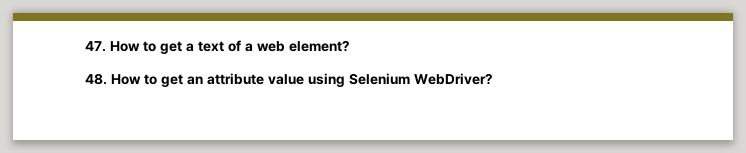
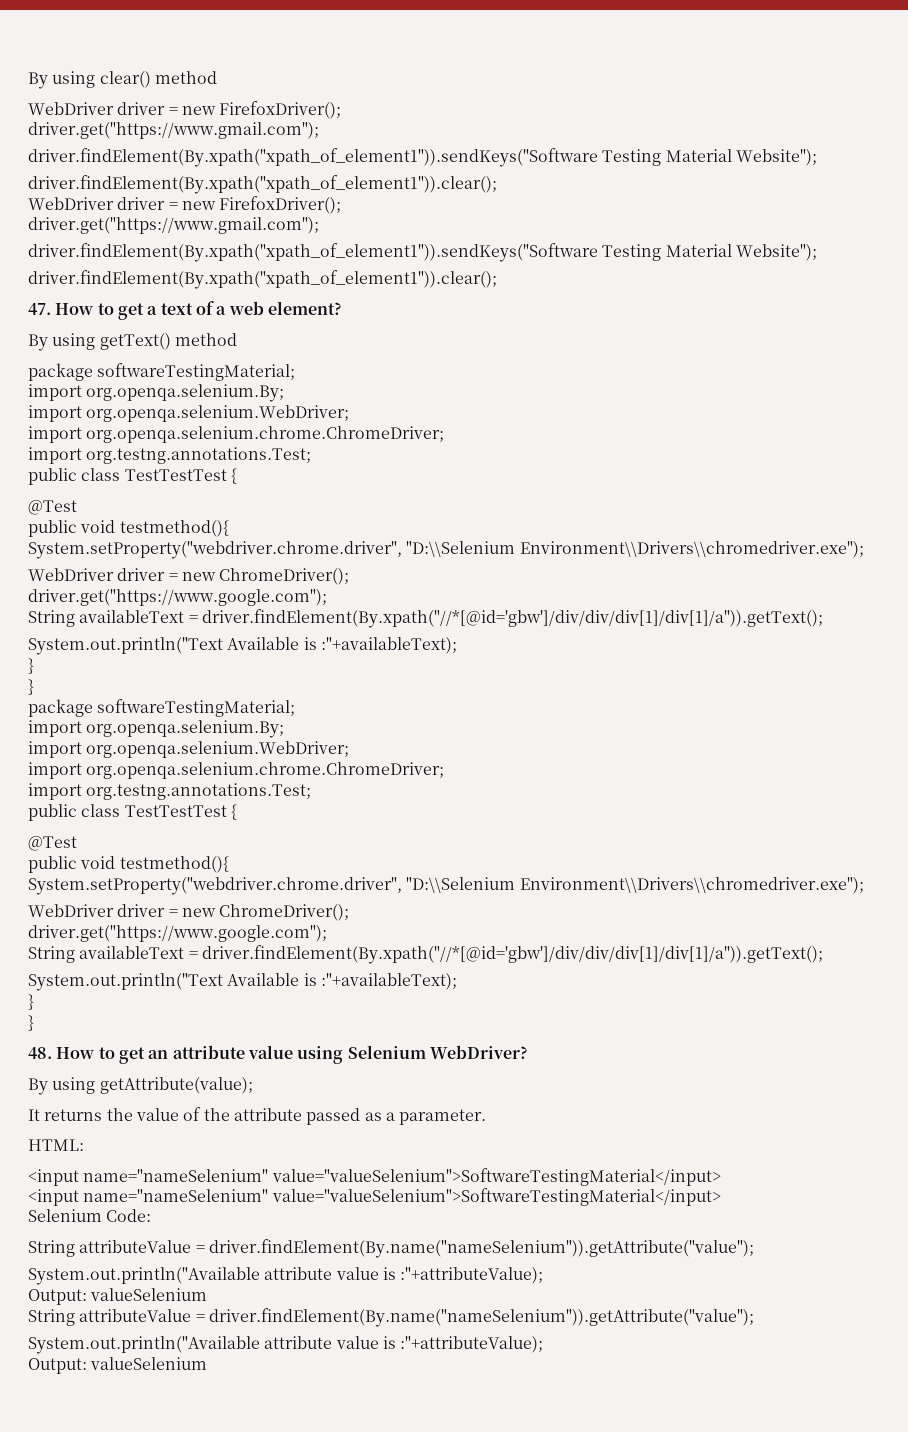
+ By using clear() method
+ WebDriver driver = new FirefoxDriver();
+ driver.get("https://www.gmail.com");
+ driver.findElement(By.xpath("xpath_of_element1")).sendKeys("Software Testing Material Website");
+ driver.findElement(By.xpath("xpath_of_element1")).clear();
+ WebDriver driver = new FirefoxDriver();
+ driver.get("https://www.gmail.com");
+ driver.findElement(By.xpath("xpath_of_element1")).sendKeys("Software Testing Material Website");
+ driver.findElement(By.xpath("xpath_of_element1")).clear();
+ By using getText() method
+ package softwareTestingMaterial;
+ import org.openqa.selenium.By;
+ import org.openqa.selenium.WebDriver;
+ import org.openqa.selenium.chrome.ChromeDriver;
+ import org.testng.annotations.Test;
+ public class TestTestTest {
+ @Test
+ public void testmethod(){
+ System.setProperty("webdriver.chrome.driver", "D:\\Selenium Environment\\Drivers\\chromedriver.exe");
+ WebDriver driver = new ChromeDriver();
+ driver.get("https://www.google.com");
+ String availableText = driver.findElement(By.xpath("//*[@id='gbw']/div/div/div[1]/div[1]/a")).getText();
+ System.out.println("Text Available is :"+availableText);
+ }
+ }
+ package softwareTestingMaterial;
+ import org.openqa.selenium.By;
+ import org.openqa.selenium.WebDriver;
+ import org.openqa.selenium.chrome.ChromeDriver;
+ import org.testng.annotations.Test;
+ public class TestTestTest {
+ @Test
+ public void testmethod(){
+ System.setProperty("webdriver.chrome.driver", "D:\\Selenium Environment\\Drivers\\chromedriver.exe");
+ WebDriver driver = new ChromeDriver();
+ driver.get("https://www.google.com");
+ String availableText = driver.findElement(By.xpath("//*[@id='gbw']/div/div/div[1]/div[1]/a")).getText();
+ System.out.println("Text Available is :"+availableText);
+ }
+ }
+ By using getAttribute(value);
+ It returns the value of the attribute passed as a parameter.
+ HTML:
+ <input name="nameSelenium" value="valueSelenium">SoftwareTestingMaterial</input>
+ <input name="nameSelenium" value="valueSelenium">SoftwareTestingMaterial</input>
+ Selenium Code:
+ String attributeValue = driver.findElement(By.name("nameSelenium")).getAttribute("value");
+ System.out.println("Available attribute value is :"+attributeValue);
+ Output: valueSelenium
+ String attributeValue = driver.findElement(By.name("nameSelenium")).getAttribute("value");
+ System.out.println("Available attribute value is :"+attributeValue);
+ Output: valueSelenium

